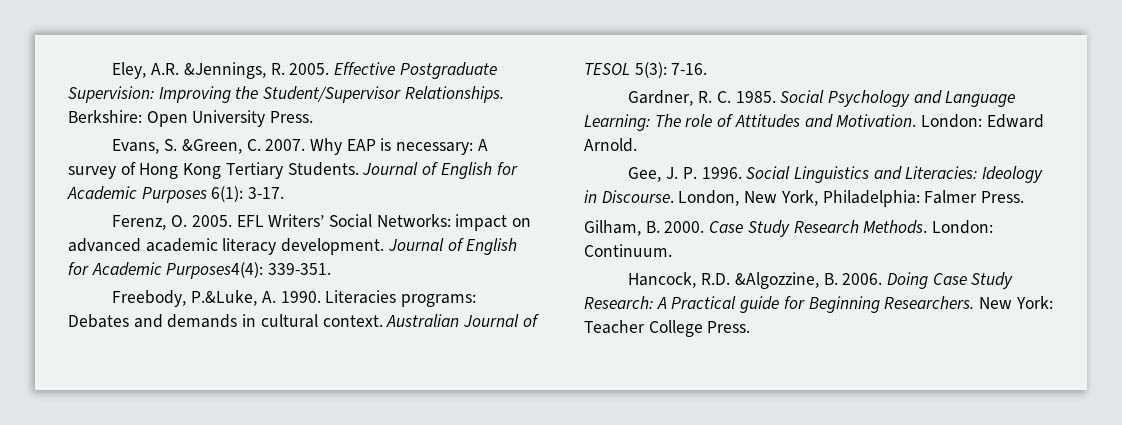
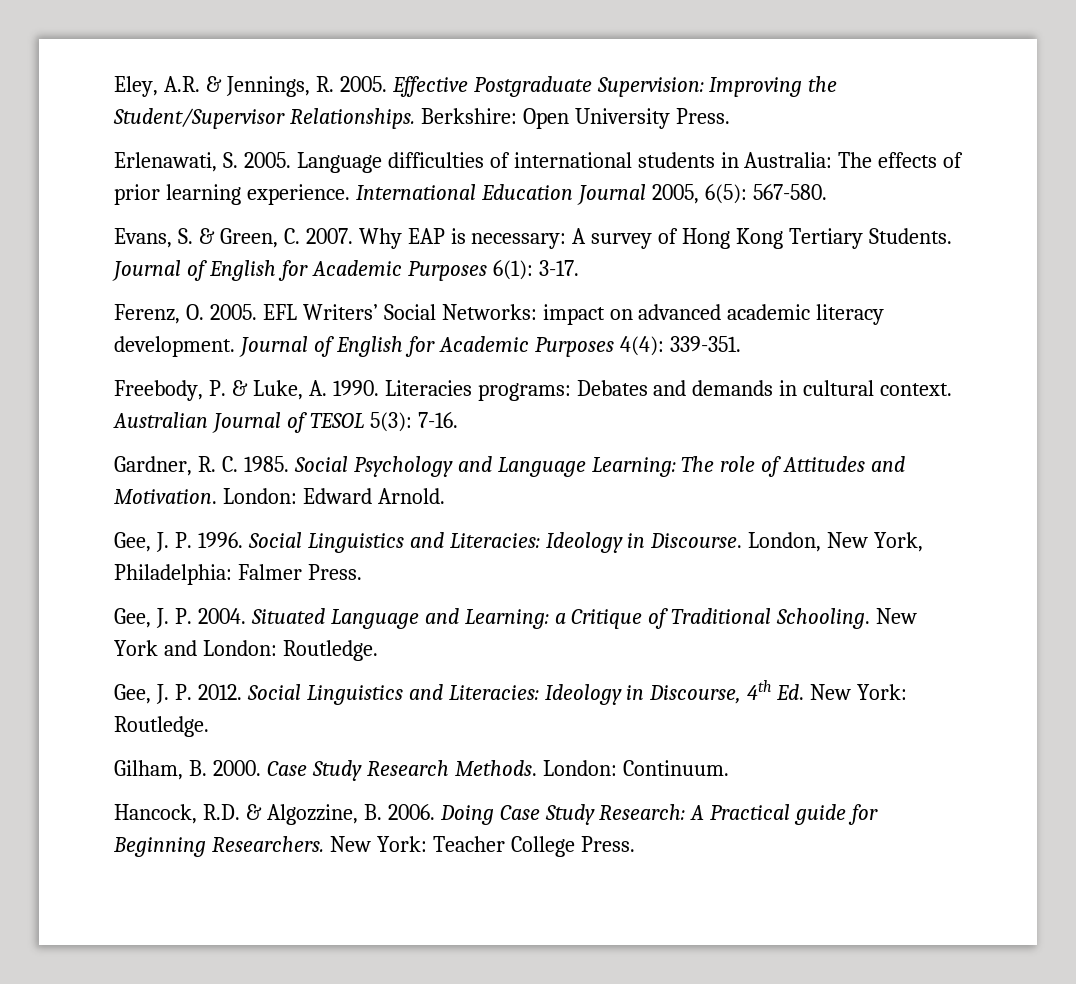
- Eley, A.R. &Jennings, R. 2005.
+ Eley, A.R. & Jennings, R. 2005.
+ Erlenawati, S. 2005. Language difficulties of international students in Australia: The effects of prior learning experience. International Education Journal 2005, 6(5): 567-580.
- Evans, S. &Green, C. 2007.
+ Evans, S. & Green, C. 2007.
- Journal of English for Academic Purposes4(4): 339-351.
+ Journal of English for Academic Purposes 4(4): 339-351.
- Freebody, P.&Luke, A. 1990.
+ Freebody, P. & Luke, A. 1990.
+ Gee, J. P. 2004. Situated Language and Learning: a Critique of Traditional Schooling. New York and London: Routledge.
+ Gee, J. P. 2012. Social Linguistics and Literacies: Ideology in Discourse, 4th Ed. New York: Routledge.
- Hancock, R.D. &Algozzine, B. 2006.
+ Hancock, R.D. & Algozzine, B. 2006.

